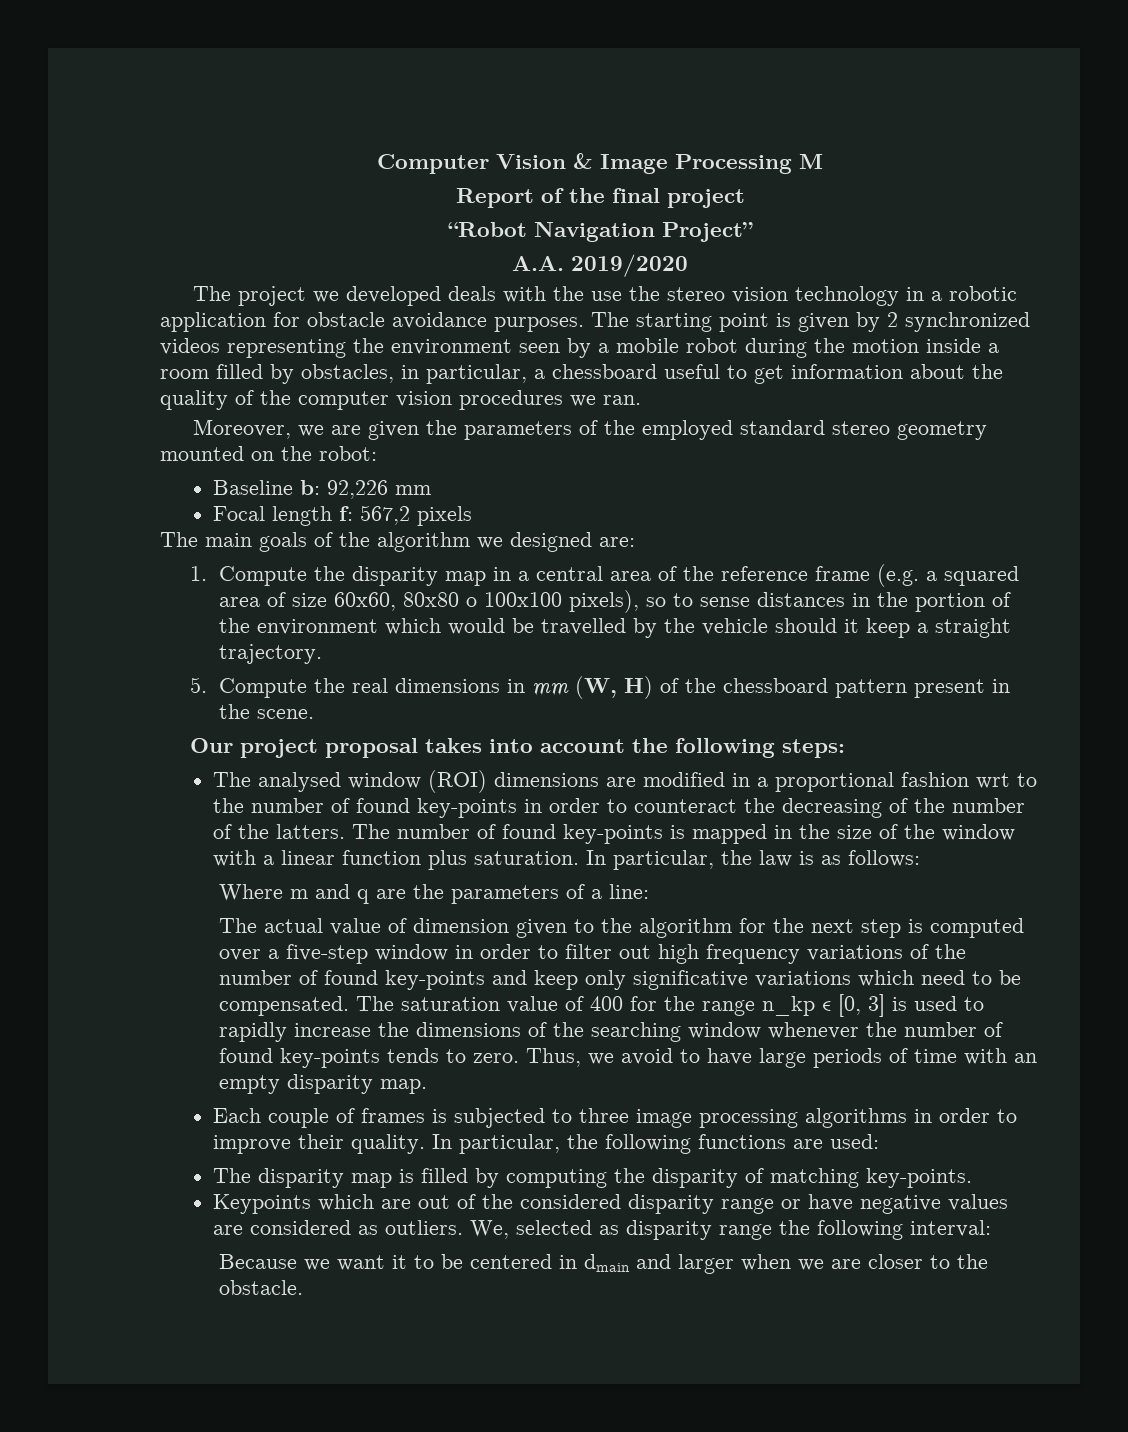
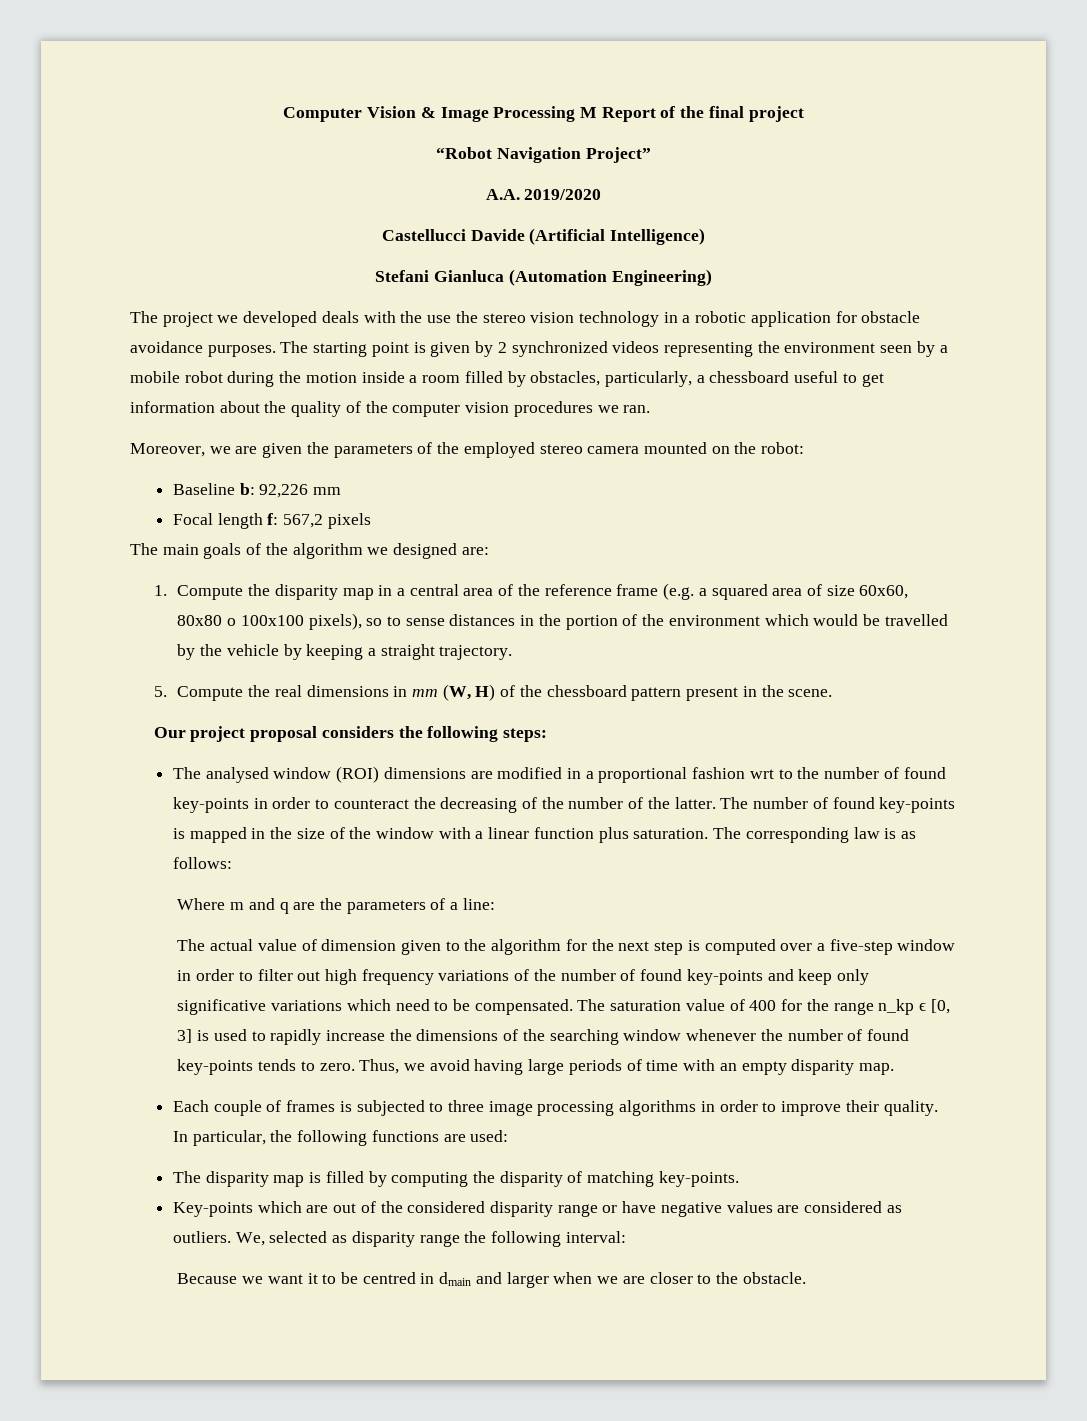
- Computer Vision & Image Processing M
- Report of the final project
+ Computer Vision & Image Processing M Report of the final project
+ Castellucci Davide (Artificial Intelligence)
+ Stefani Gianluca (Automation Engineering)
- The starting point is given by 2 synchronized videos representing the environment seen by a mobile robot during the motion inside a room filled by obstacles, in particular, a chessboard useful to get information about the quality of the computer vision procedures we ran.
+ The starting point is given by 2 synchronized videos representing the environment seen by a mobile robot during the motion inside a room filled by obstacles, particularly, a chessboard useful to get information about the quality of the computer vision procedures we ran.
- Moreover, we are given the parameters of the employed standard stereo geometry mounted on the robot:
+ Moreover, we are given the parameters of the employed stereo camera mounted on the robot:
- 1. Compute the disparity map in a central area of the reference frame (e.g. a squared area of size 60x60, 80x80 o 100x100 pixels), so to sense distances in the portion of the environment which would be travelled by the vehicle should it keep a straight trajectory.
+ 1. Compute the disparity map in a central area of the reference frame (e.g. a squared area of size 60x60, 80x80 o 100x100 pixels), so to sense distances in the portion of the environment which would be travelled by the vehicle by keeping a straight trajectory.
- Our project proposal takes into account the following steps:
+ Our project proposal considers the following steps:
- The analysed window (ROI) dimensions are modified in a proportional fashion wrt to the number of found key-points in order to counteract the decreasing of the number of the latters.
+ The analysed window (ROI) dimensions are modified in a proportional fashion wrt to the number of found key-points in order to counteract the decreasing of the number of the latter.
- In particular, the law is as follows:
+ The corresponding law is as follows:
- Thus, we avoid to have large periods of time with an empty disparity map.
+ Thus, we avoid having large periods of time with an empty disparity map.
- Keypoints which are out of the considered disparity range or have negative values are considered as outliers.
+ Key-points which are out of the considered disparity range or have negative values are considered as outliers.
- Because we want it to be centered in dmain and larger when we are closer to the obstacle.
+ Because we want it to be centred in dmain and larger when we are closer to the obstacle.

